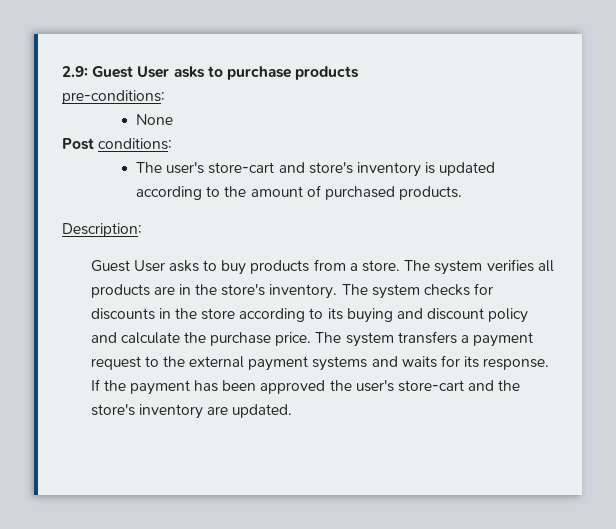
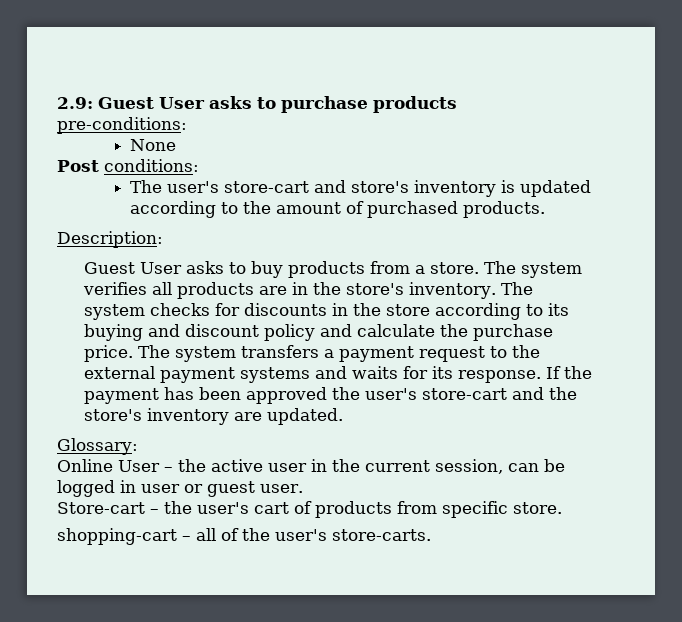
+ Glossary:
+ Online User – the active user in the current session, can be logged in user or guest user.
+ Store-cart – the user's cart of products from specific store.
+ shopping-cart – all of the user's store-carts.

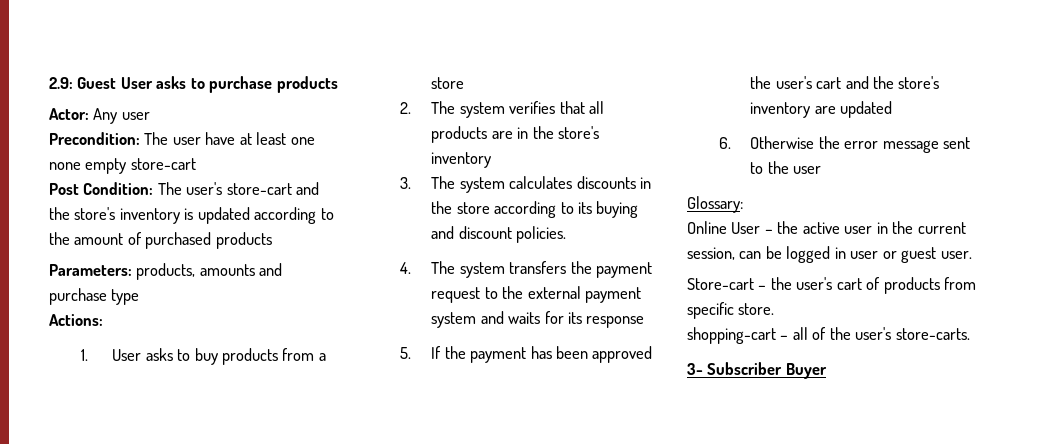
- pre-conditions:
- None
+ Actor: Any user
+ Precondition: The user have at least one none empty store-cart
- Post conditions:
- The user's store-cart and store's inventory is updated according to the amount of purchased products.
- Description:
- Guest User asks to buy products from a store. The system verifies all products are in the store's inventory. The system checks for discounts in the store according to its buying and discount policy and calculate the purchase price. The system transfers a payment request to the external payment systems and waits for its response. If the payment has been approved the user's store-cart and the store's inventory are updated.
+ Post Condition: The user's store-cart and the store's inventory is updated according to the amount of purchased products
+ Parameters: products, amounts and purchase type
+ Actions:
+ 1. User asks to buy products from a store
+ 2. The system verifies that all products are in the store's inventory
+ 3. The system calculates discounts in the store according to its buying and discount policies.
+ 4. The system transfers the payment request to the external payment system and waits for its response
+ 5. If the payment has been approved the user's cart and the store's inventory are updated
+ 6. Otherwise the error message sent to the user
+ 3- Subscriber Buyer

